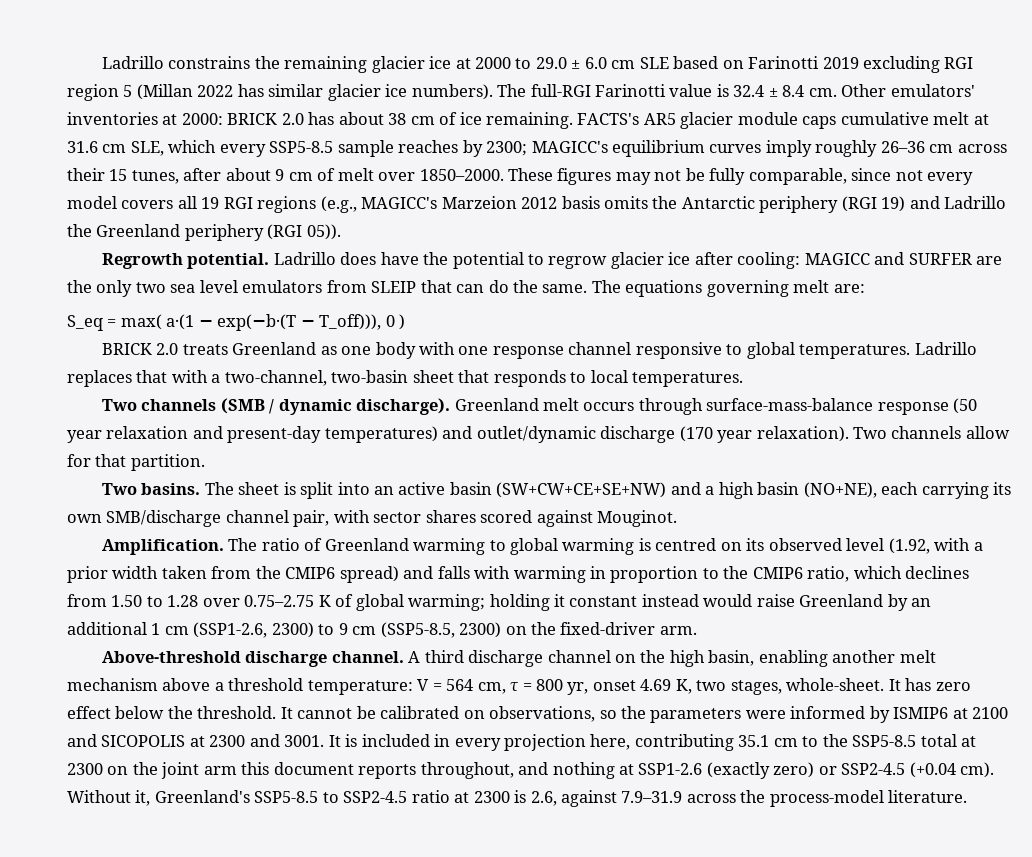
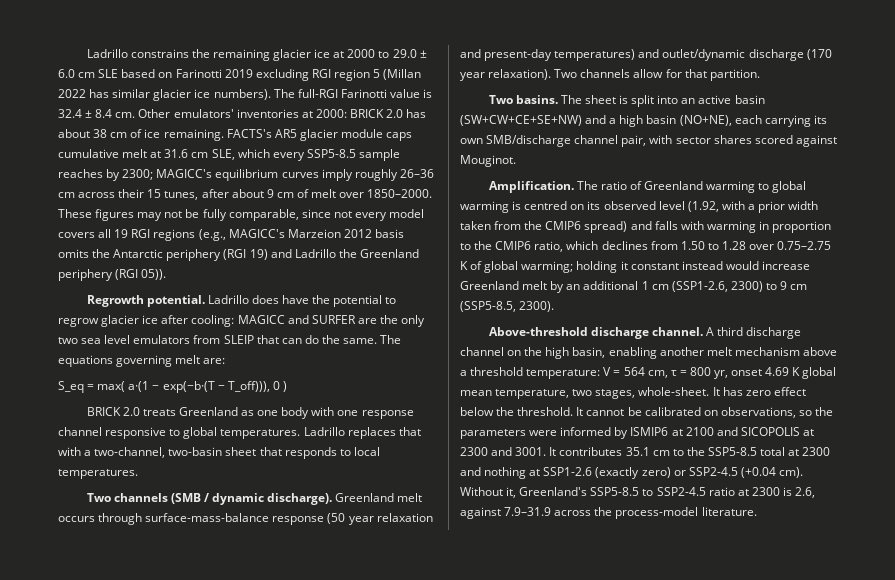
- holding it constant instead would raise Greenland by an additional 1 cm (SSP1-2.6, 2300) to 9 cm (SSP5-8.5, 2300) on the fixed-driver arm.
+ holding it constant instead would increase Greenland melt by an additional 1 cm (SSP1-2.6, 2300) to 9 cm (SSP5-8.5, 2300).
- A third discharge channel on the high basin, enabling another melt mechanism above a threshold temperature: V = 564 cm, τ = 800 yr, onset 4.69 K, two stages, whole-sheet.
+ A third discharge channel on the high basin, enabling another melt mechanism above a threshold temperature: V = 564 cm, τ = 800 yr, onset 4.69 K global mean temperature, two stages, whole-sheet.
- It is included in every projection here, contributing 35.1 cm to the SSP5-8.5 total at 2300 on the joint arm this document reports throughout, and nothing at SSP1-2.6 (exactly zero) or SSP2-4.5 (+0.04 cm).
+ It contributes 35.1 cm to the SSP5-8.5 total at 2300 and nothing at SSP1-2.6 (exactly zero) or SSP2-4.5 (+0.04 cm).

